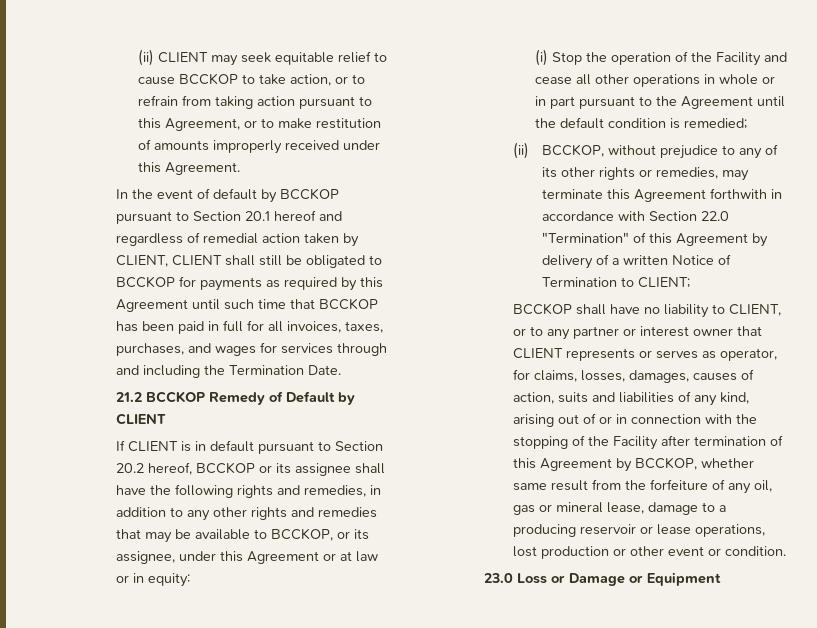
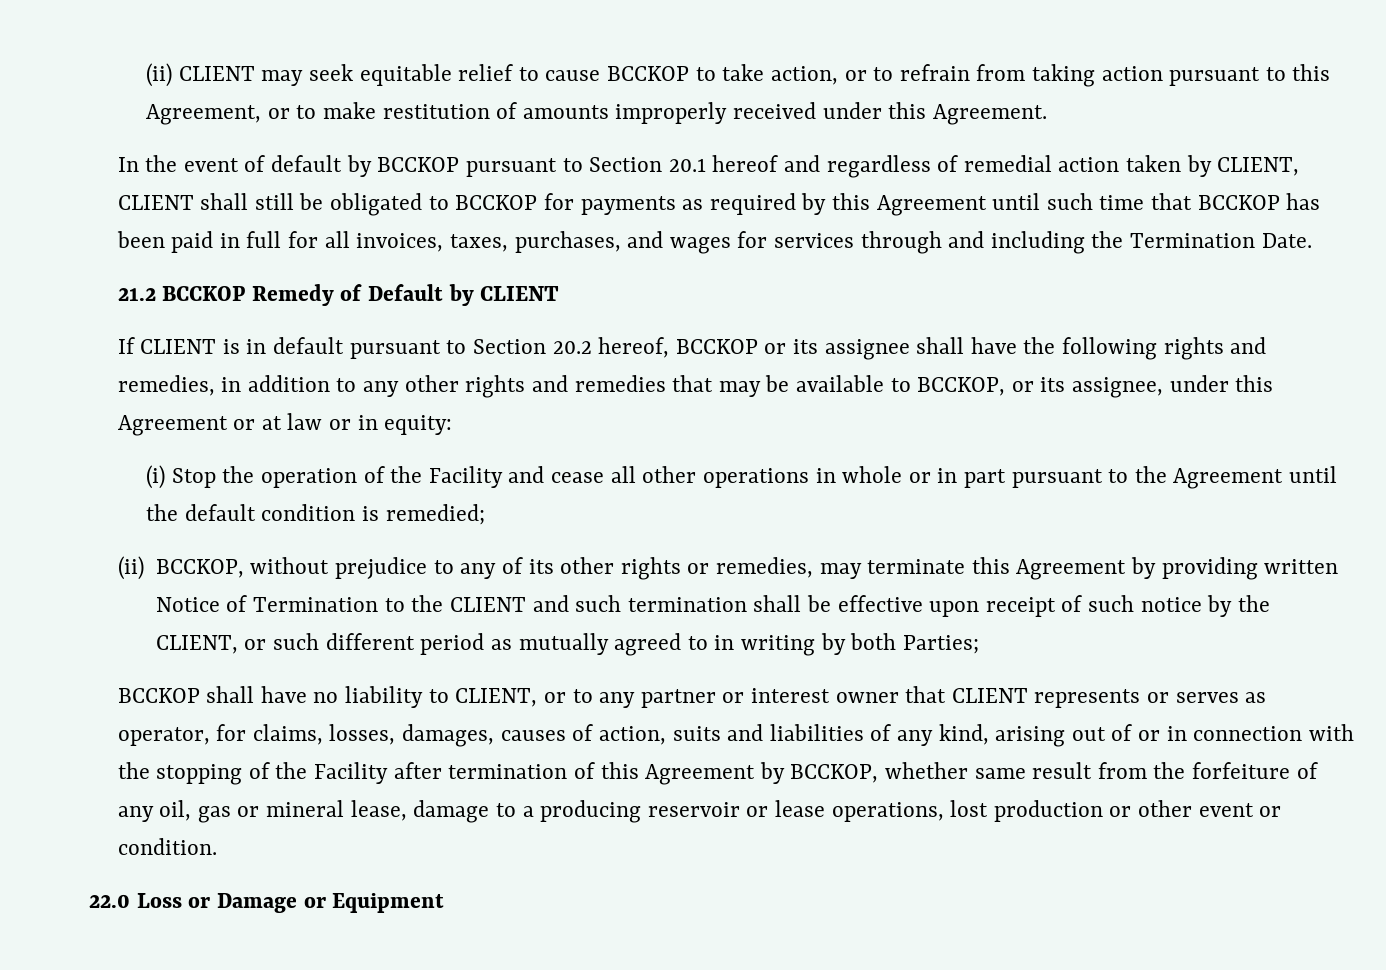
- (ii) BCCKOP, without prejudice to any of its other rights or remedies, may terminate this Agreement forthwith in accordance with Section 22.0 "Termination" of this Agreement by delivery of a written Notice of Termination to CLIENT;
+ (ii) BCCKOP, without prejudice to any of its other rights or remedies, may terminate this Agreement by providing written Notice of Termination to the CLIENT and such termination shall be effective upon receipt of such notice by the CLIENT, or such different period as mutually agreed to in writing by both Parties;
- 23.0 Loss or Damage or Equipment
+ 22.0 Loss or Damage or Equipment

